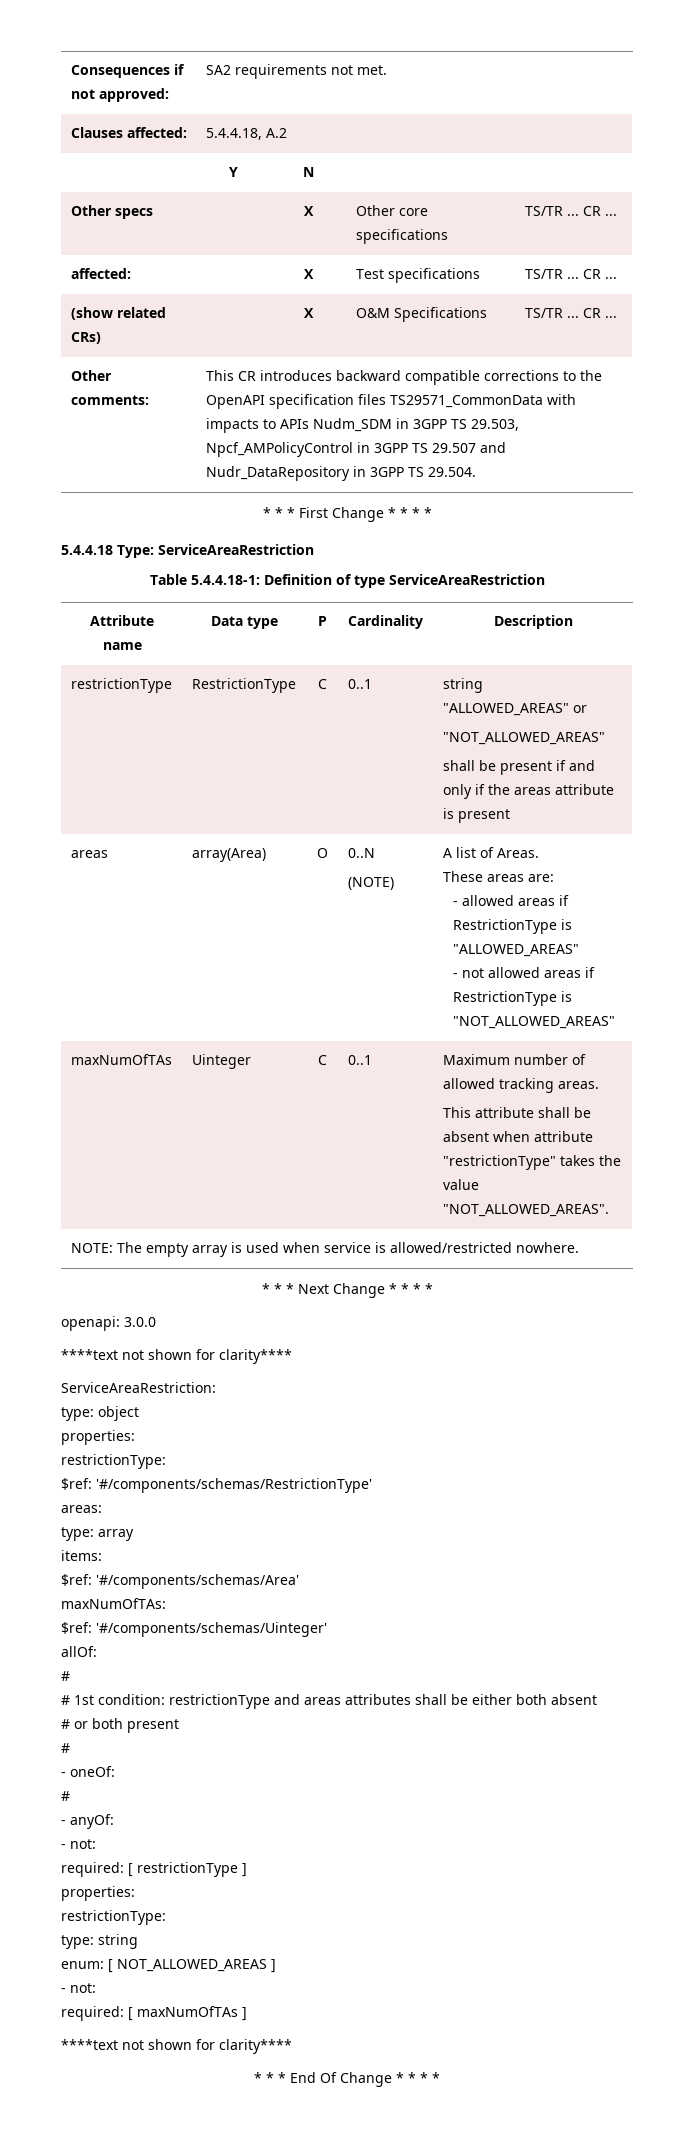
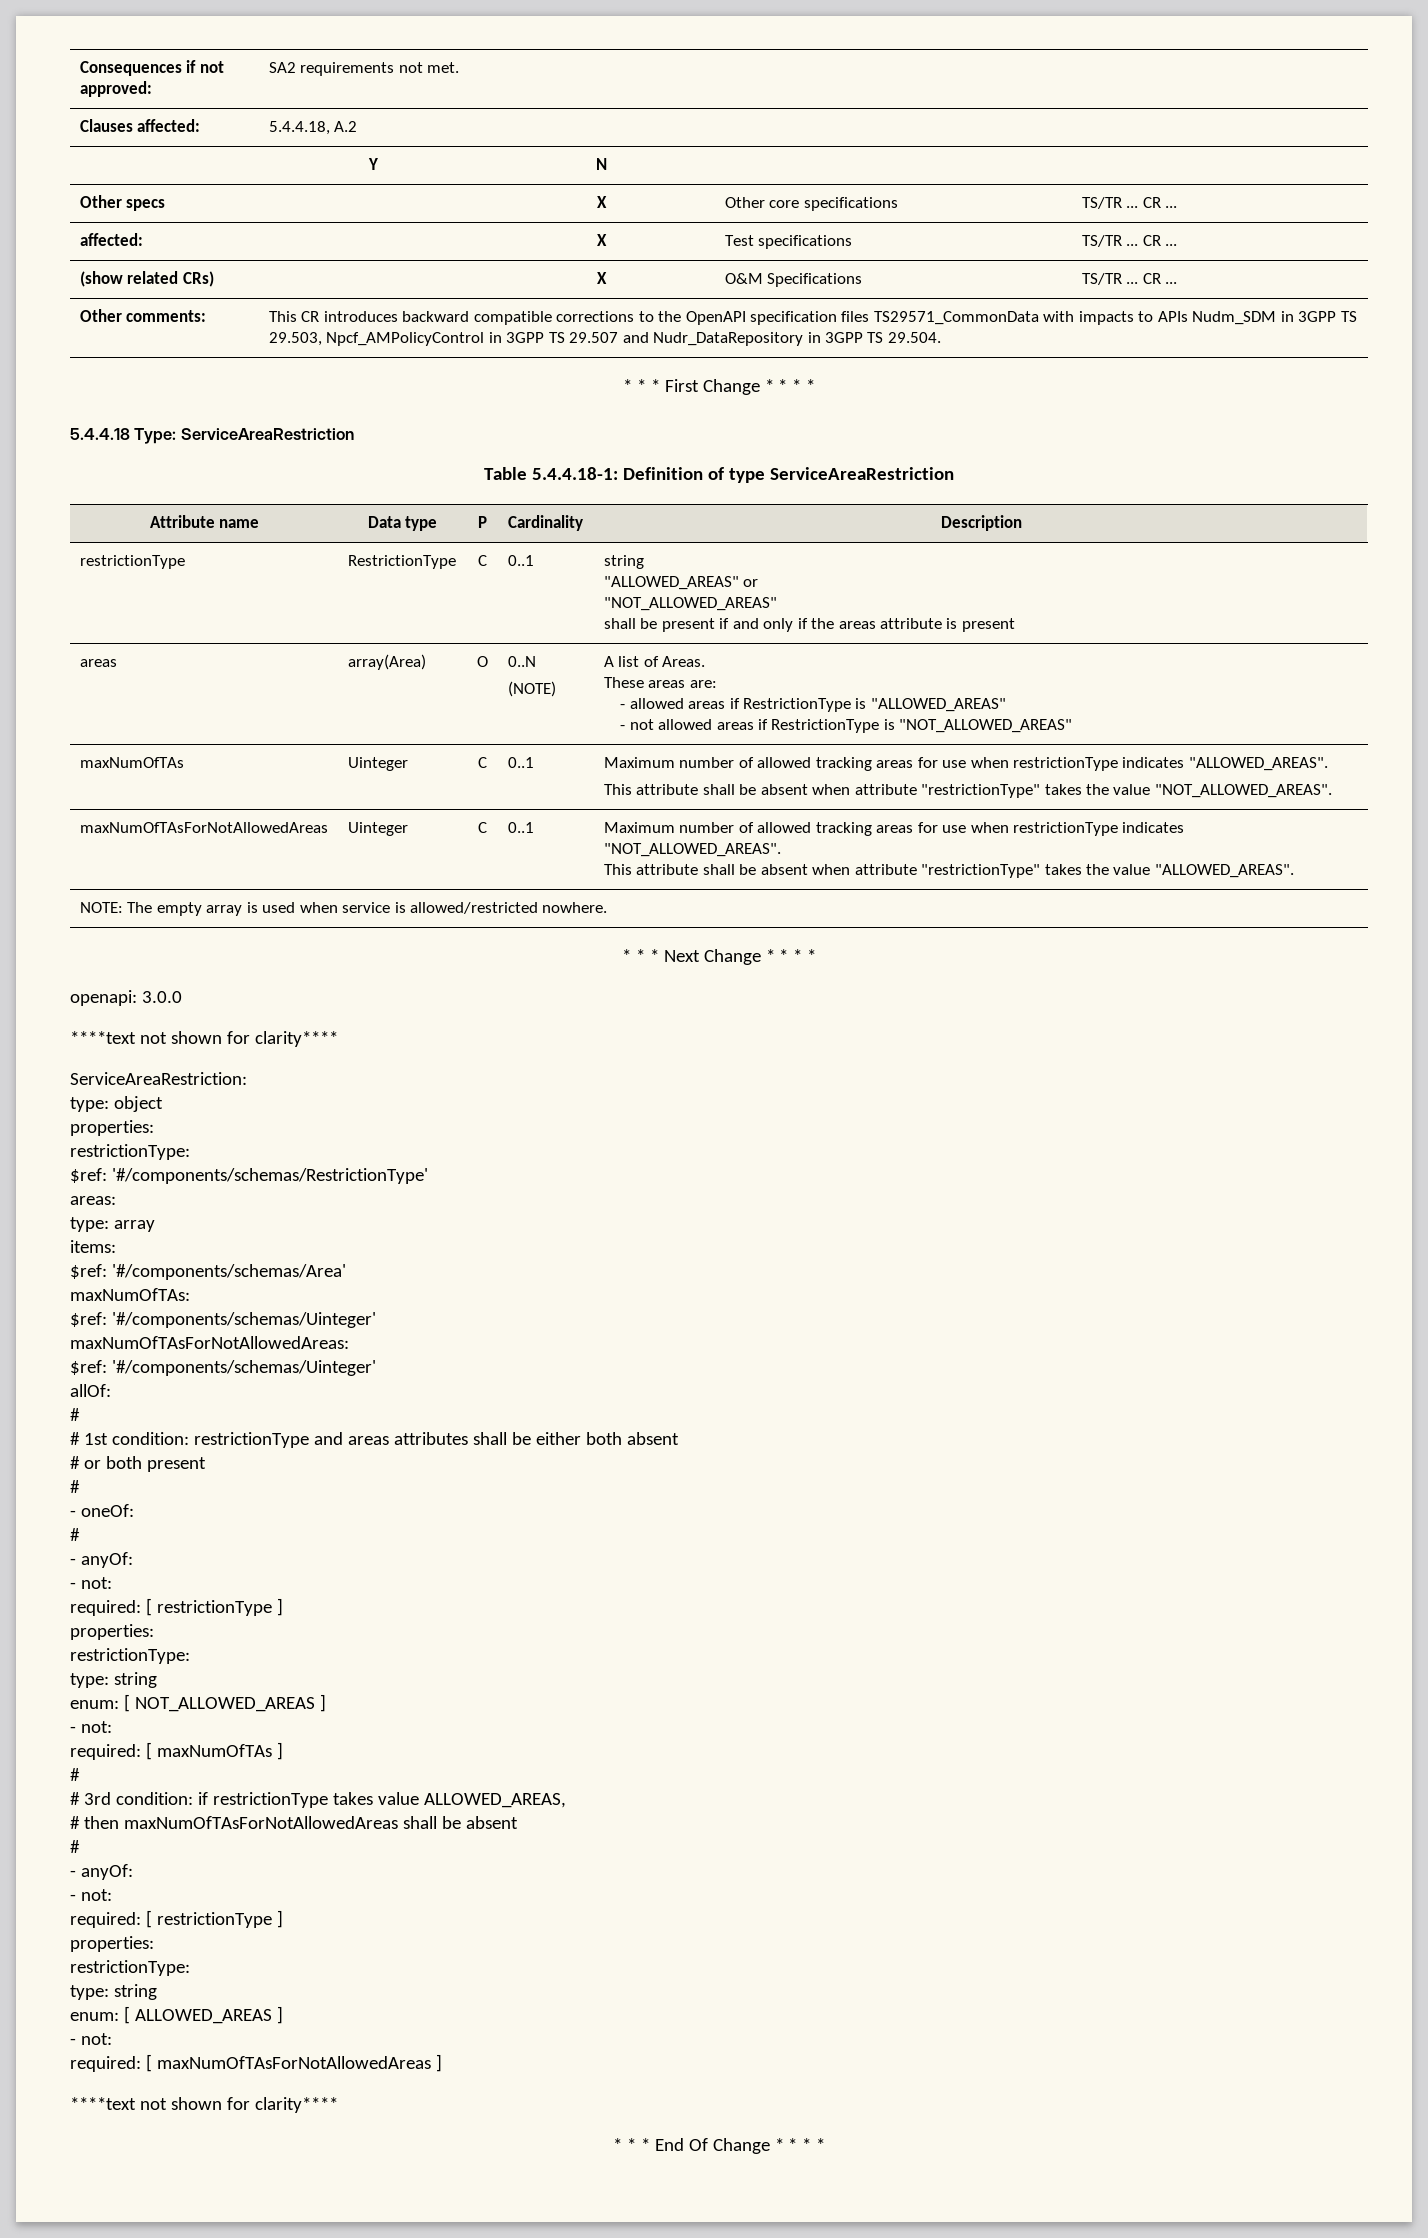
- maxNumOfTAs | Uinteger | C | 0..1 | Maximum number of allowed tracking areas.
+ maxNumOfTAs | Uinteger | C | 0..1 | Maximum number of allowed tracking areas for use when restrictionType indicates "ALLOWED_AREAS".
+ maxNumOfTAsForNotAllowedAreas | Uinteger | C | 0..1 | Maximum number of allowed tracking areas for use when restrictionType indicates "NOT_ALLOWED_AREAS".
+ This attribute shall be absent when attribute "restrictionType" takes the value "ALLOWED_AREAS".
+ maxNumOfTAsForNotAllowedAreas:
+ $ref: '#/components/schemas/Uinteger'
  required: [ maxNumOfTAs ]
+ #
+ # 3rd condition: if restrictionType takes value ALLOWED_AREAS,
+ # then maxNumOfTAsForNotAllowedAreas shall be absent
+ #
+ - anyOf:
+ - not:
+ required: [ restrictionType ]
+ properties:
+ restrictionType:
+ type: string
+ enum: [ ALLOWED_AREAS ]
+ - not:
+ required: [ maxNumOfTAsForNotAllowedAreas ]

